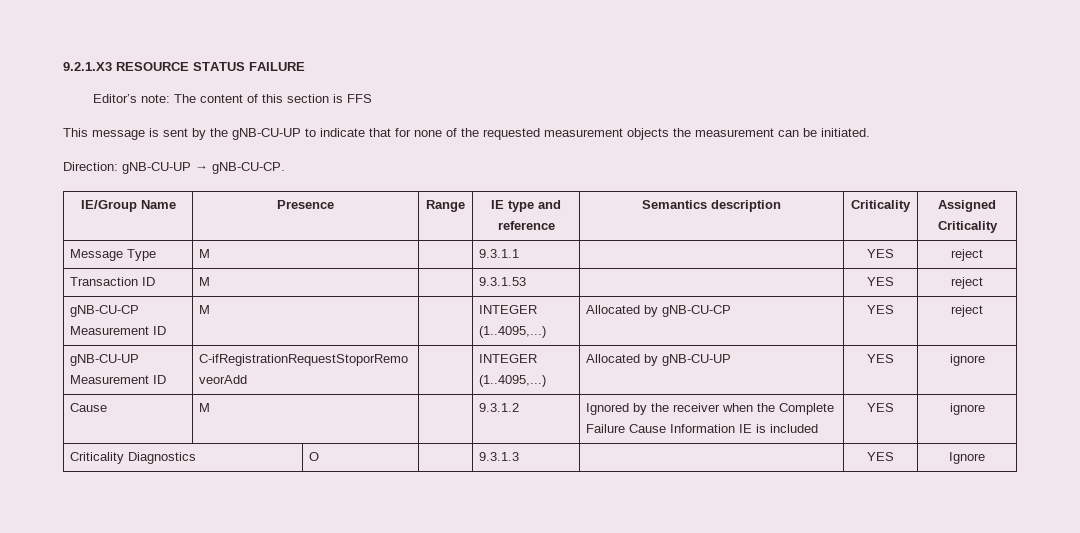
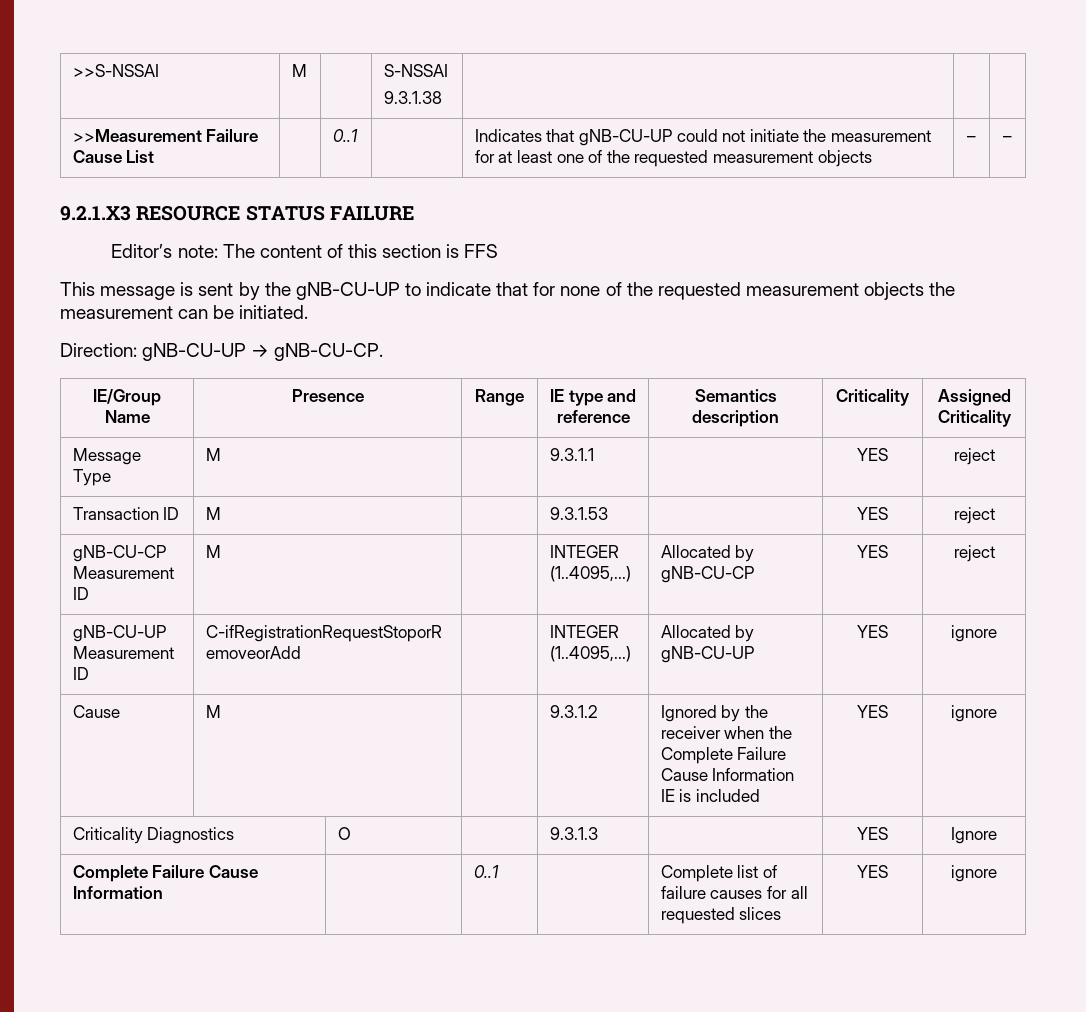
+ >>S-NSSAI | M | | S-NSSAI
+ 9.3.1.38 | | |
+ >>Measurement Failure Cause List | | 0..1 | | Indicates that gNB-CU-UP could not initiate the measurement for at least one of the requested measurement objects | – | –
+ Complete Failure Cause Information | | 0..1 | | Complete list of failure causes for all requested slices | YES | ignore

